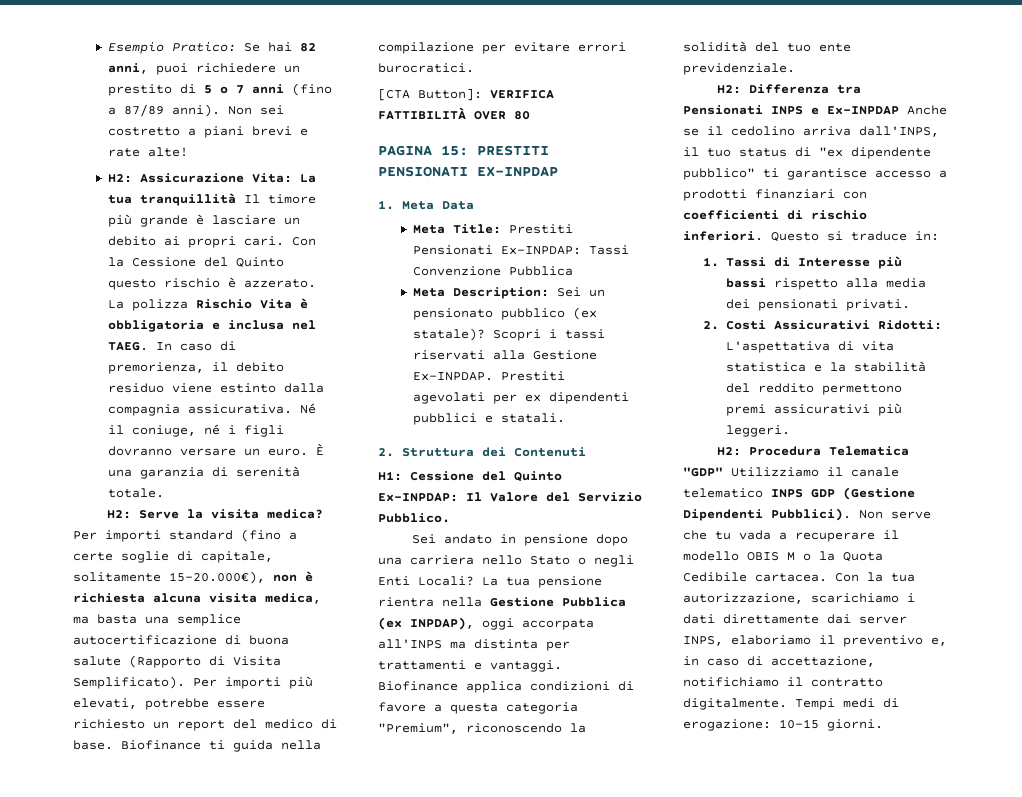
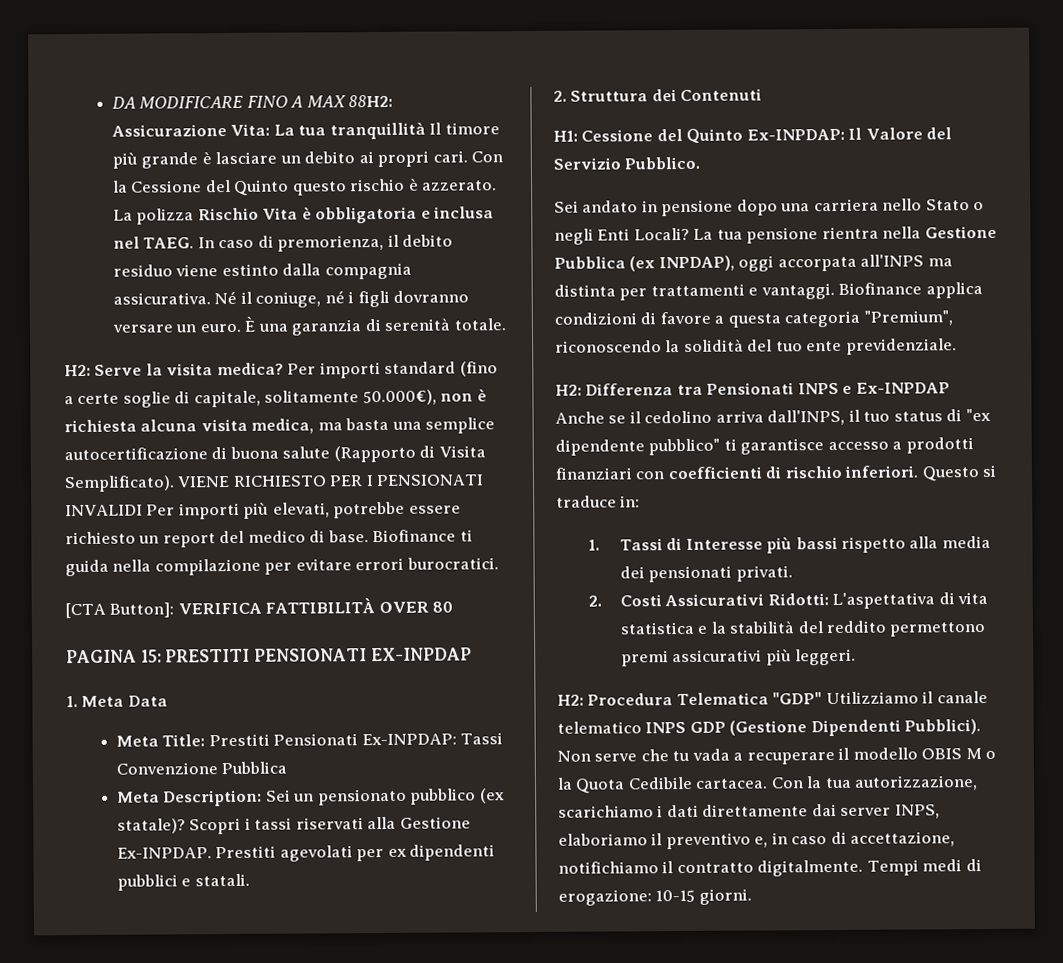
- Esempio Pratico: Se hai 82 anni, puoi richiedere un prestito di 5 o 7 anni (fino a 87/89 anni). Non sei costretto a piani brevi e rate alte!
- H2: Assicurazione Vita: La tua tranquillità Il timore più grande è lasciare un debito ai propri cari.
+ DA MODIFICARE FINO A MAX 88H2: Assicurazione Vita: La tua tranquillità Il timore più grande è lasciare un debito ai propri cari.
- Per importi standard (fino a certe soglie di capitale, solitamente 15-20.000€), non è richiesta alcuna visita medica, ma basta una semplice autocertificazione di buona salute (Rapporto di Visita Semplificato).
+ Per importi standard (fino a certe soglie di capitale, solitamente 50.000€), non è richiesta alcuna visita medica, ma basta una semplice autocertificazione di buona salute (Rapporto di Visita Semplificato).
- Per importi più elevati, potrebbe essere richiesto un report del medico di base.
+ VIENE RICHIESTO PER I PENSIONATI INVALIDI Per importi più elevati, potrebbe essere richiesto un report del medico di base.

